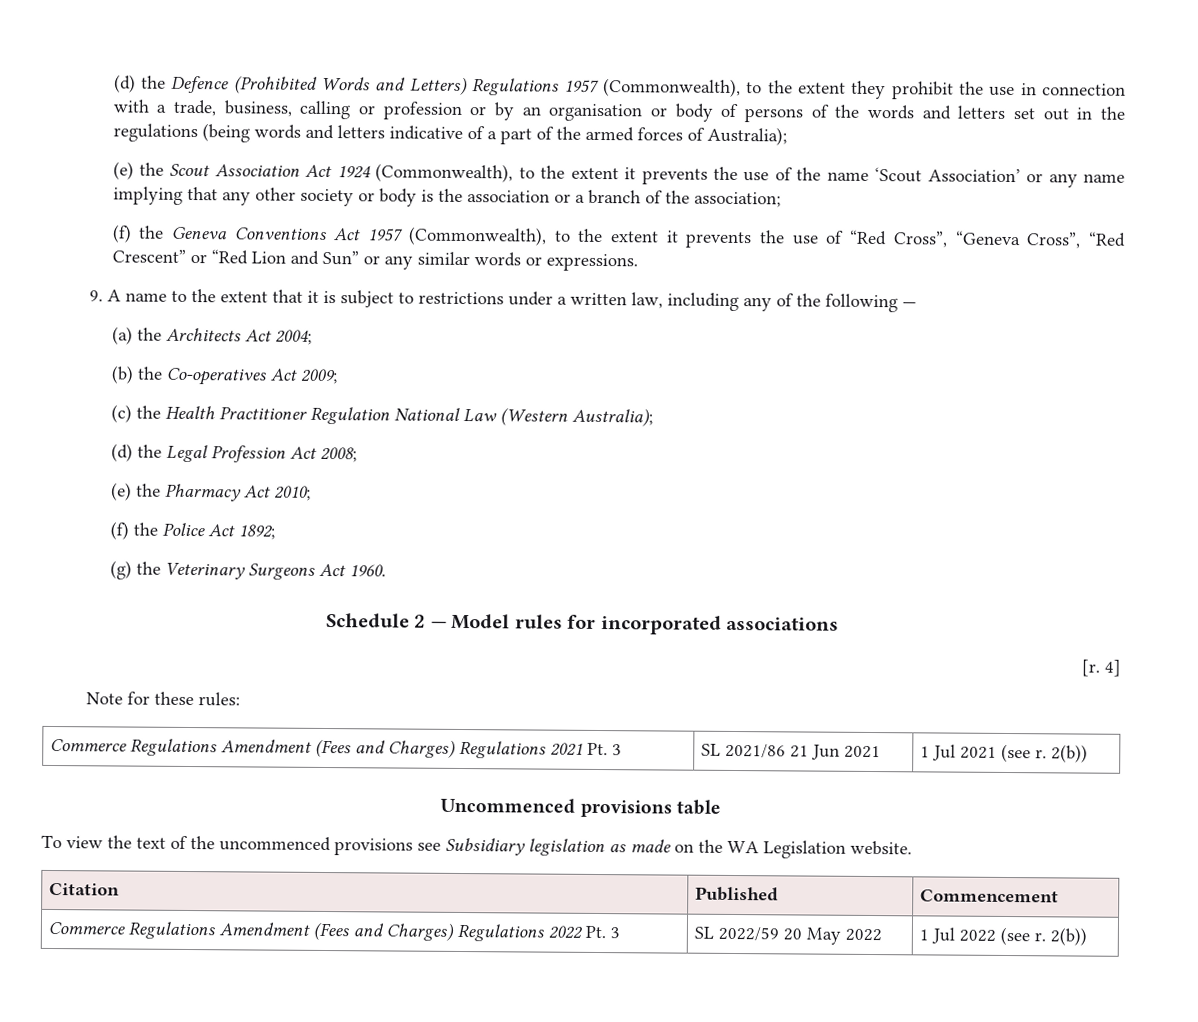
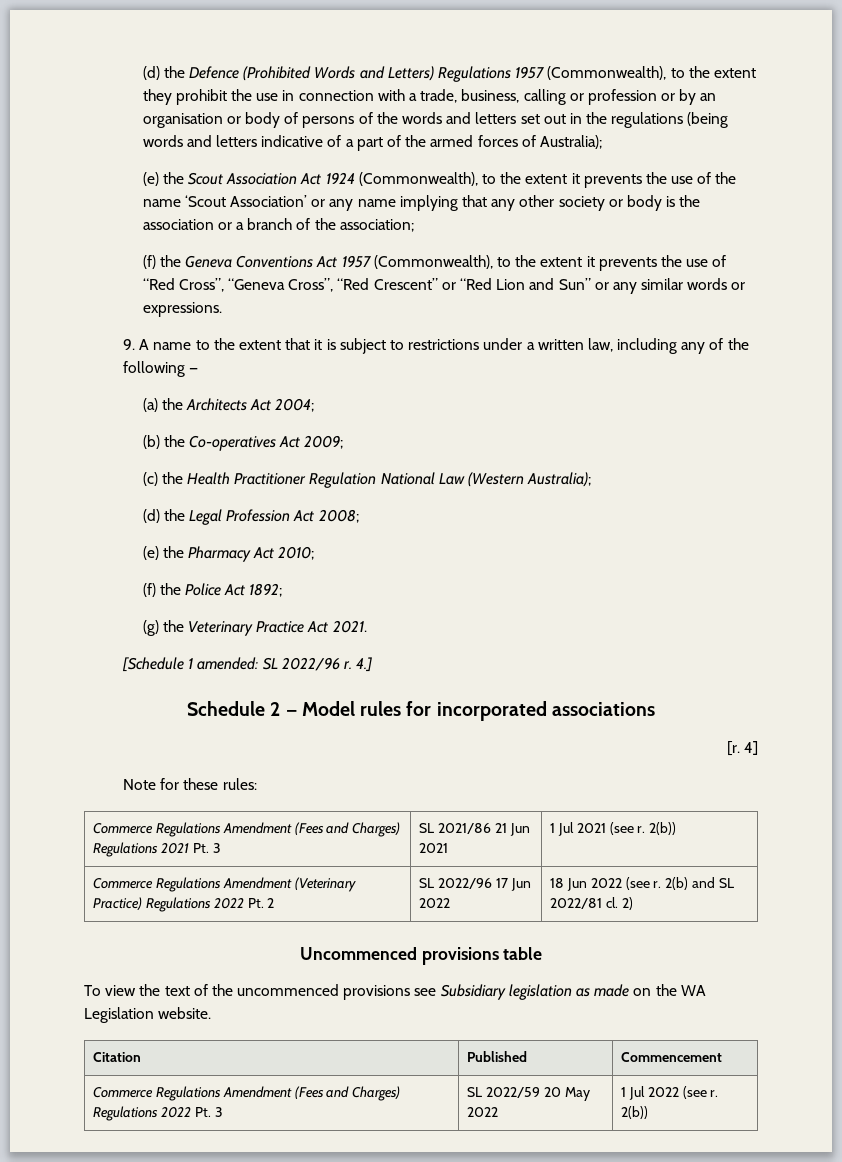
- (g) the Veterinary Surgeons Act 1960.
+ (g) the Veterinary Practice Act 2021.
+ [Schedule 1 amended: SL 2022/96 r. 4.]
+ Commerce Regulations Amendment (Veterinary Practice) Regulations 2022 Pt. 2 | SL 2022/96 17 Jun 2022 | 18 Jun 2022 (see r. 2(b) and SL 2022/81 cl. 2)

